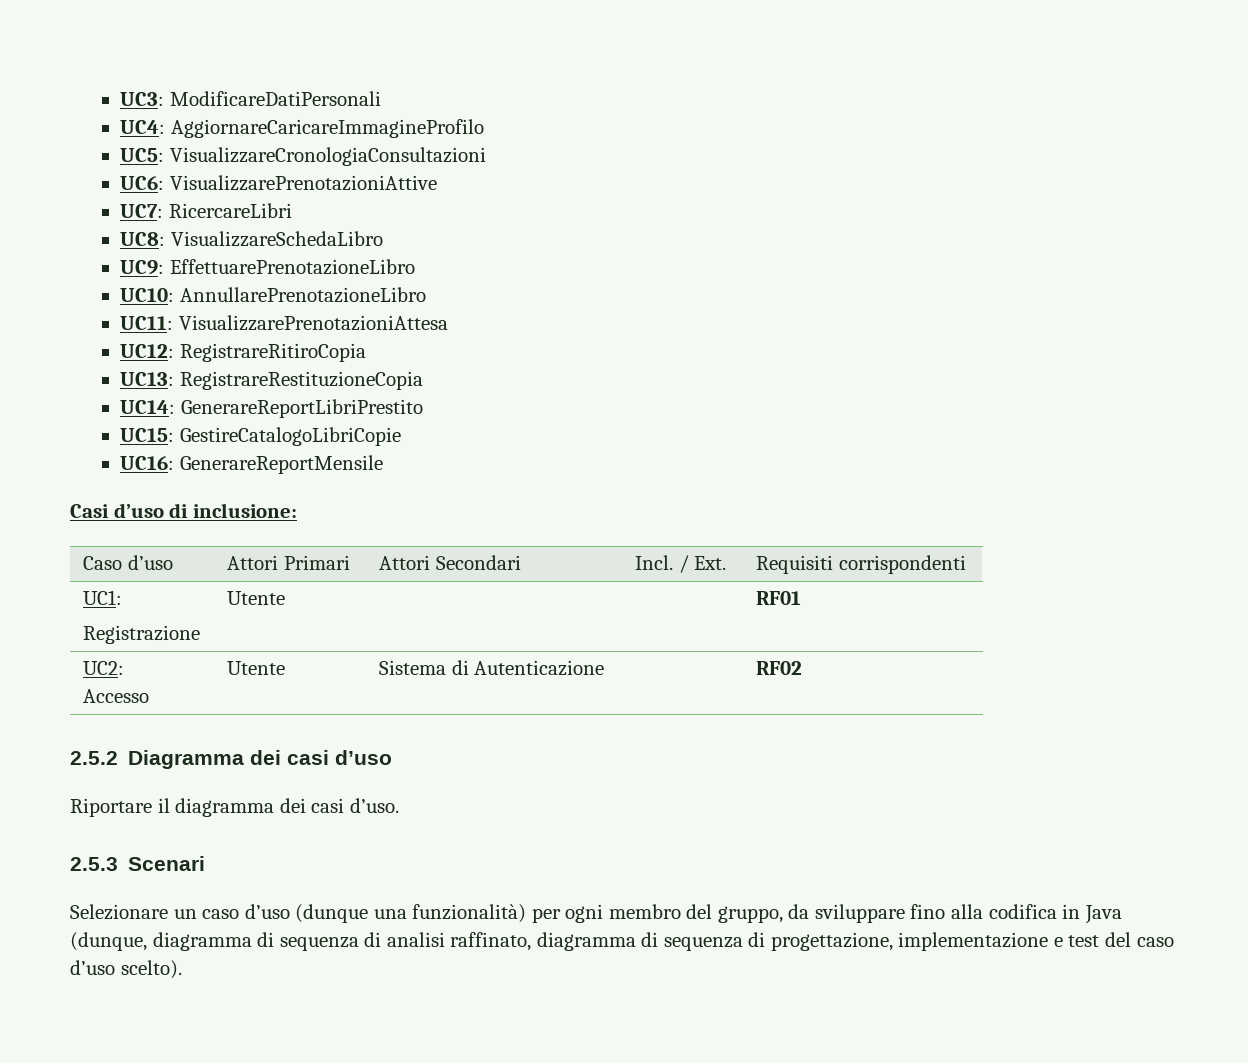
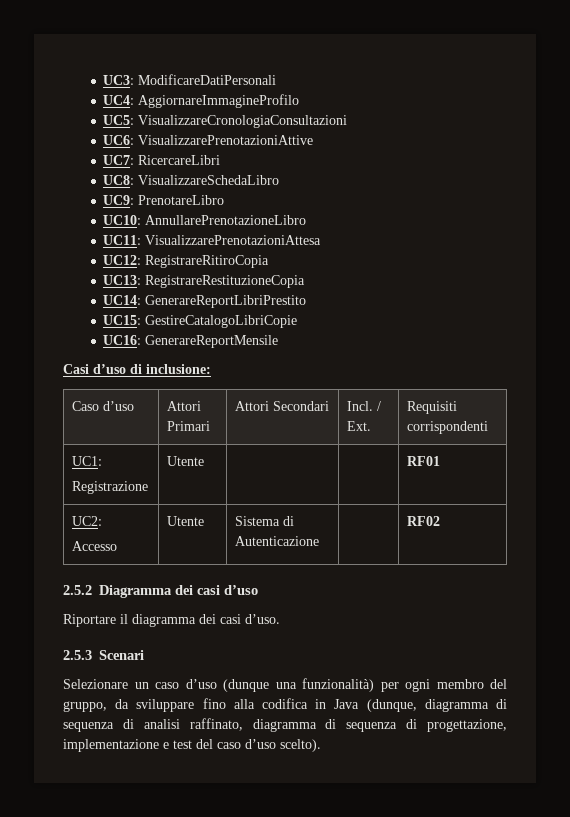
- UC4: AggiornareCaricareImmagineProfilo
+ UC4: AggiornareImmagineProfilo
- UC9: EffettuarePrenotazioneLibro
+ UC9: PrenotareLibro

